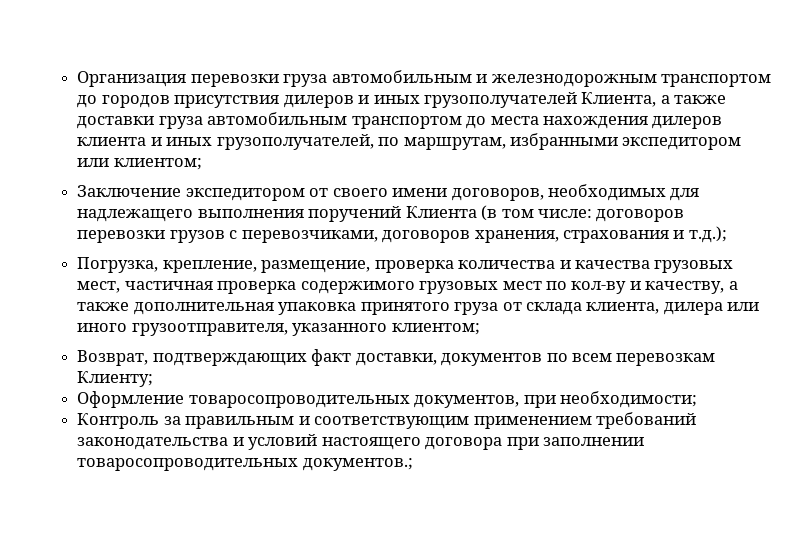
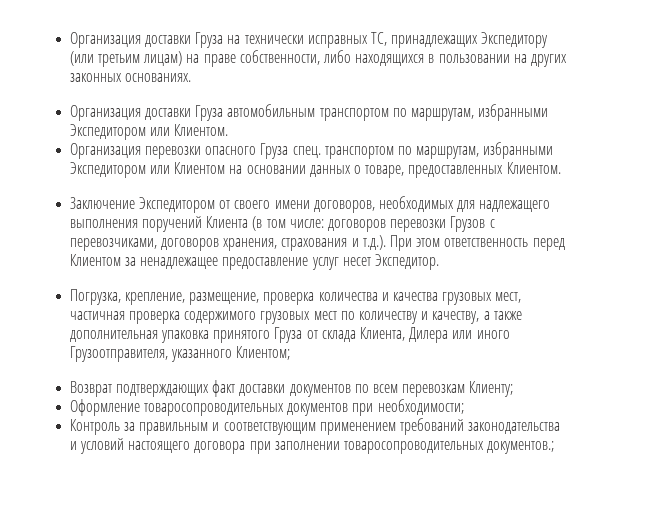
- Организация перевозки груза автомобильным и железнодорожным транспортом до городов присутствия дилеров и иных грузополучателей Клиента, а также доставки груза автомобильным транспортом до места нахождения дилеров клиента и иных грузополучателей, по маршрутам, избранными экспедитором или клиентом;
+ Организация доставки Груза на технически исправных ТС, принадлежащих Экспедитору (или третьим лицам) на праве собственности, либо находящихся в пользовании на других законных основаниях.
+ Организация доставки Груза автомобильным транспортом по маршрутам, избранными Экспедитором или Клиентом.
+ Организация перевозки опасного Груза спец. транспортом по маршрутам, избранными Экспедитором или Клиентом на основании данных о товаре, предоставленных Клиентом.
- Заключение экспедитором от своего имени договоров, необходимых для надлежащего выполнения поручений Клиента (в том числе: договоров перевозки грузов с перевозчиками, договоров хранения, страхования и т.д.);
+ Заключение Экспедитором от своего имени договоров, необходимых для надлежащего выполнения поручений Клиента (в том числе: договоров перевозки Грузов с перевозчиками, договоров хранения, страхования и т.д.). При этом ответственность перед Клиентом за ненадлежащее предоставление услуг несет Экспедитор.
- Погрузка, крепление, размещение, проверка количества и качества грузовых мест, частичная проверка содержимого грузовых мест по кол-ву и качеству, а также дополнительная упаковка принятого груза от склада клиента, дилера или иного грузоотправителя, указанного клиентом;
- Возврат, подтверждающих факт доставки, документов по всем перевозкам Клиенту;
+ Погрузка, крепление, размещение, проверка количества и качества грузовых мест, частичная проверка содержимого грузовых мест по количеству и качеству, а также дополнительная упаковка принятого Груза от склада Клиента, Дилера или иного Грузоотправителя, указанного Клиентом;
+ Возврат подтверждающих факт доставки документов по всем перевозкам Клиенту;
- Оформление товаросопроводительных документов, при необходимости;
+ Оформление товаросопроводительных документов при необходимости;

